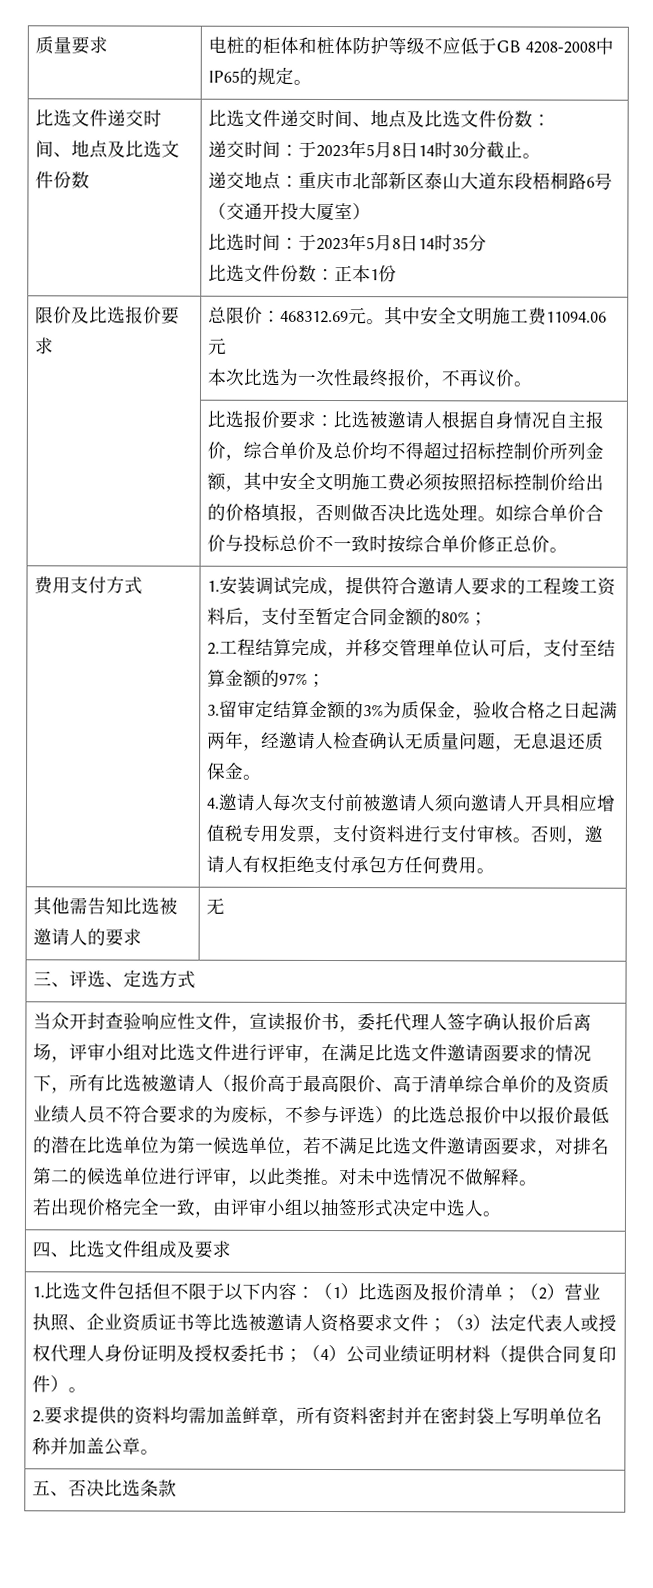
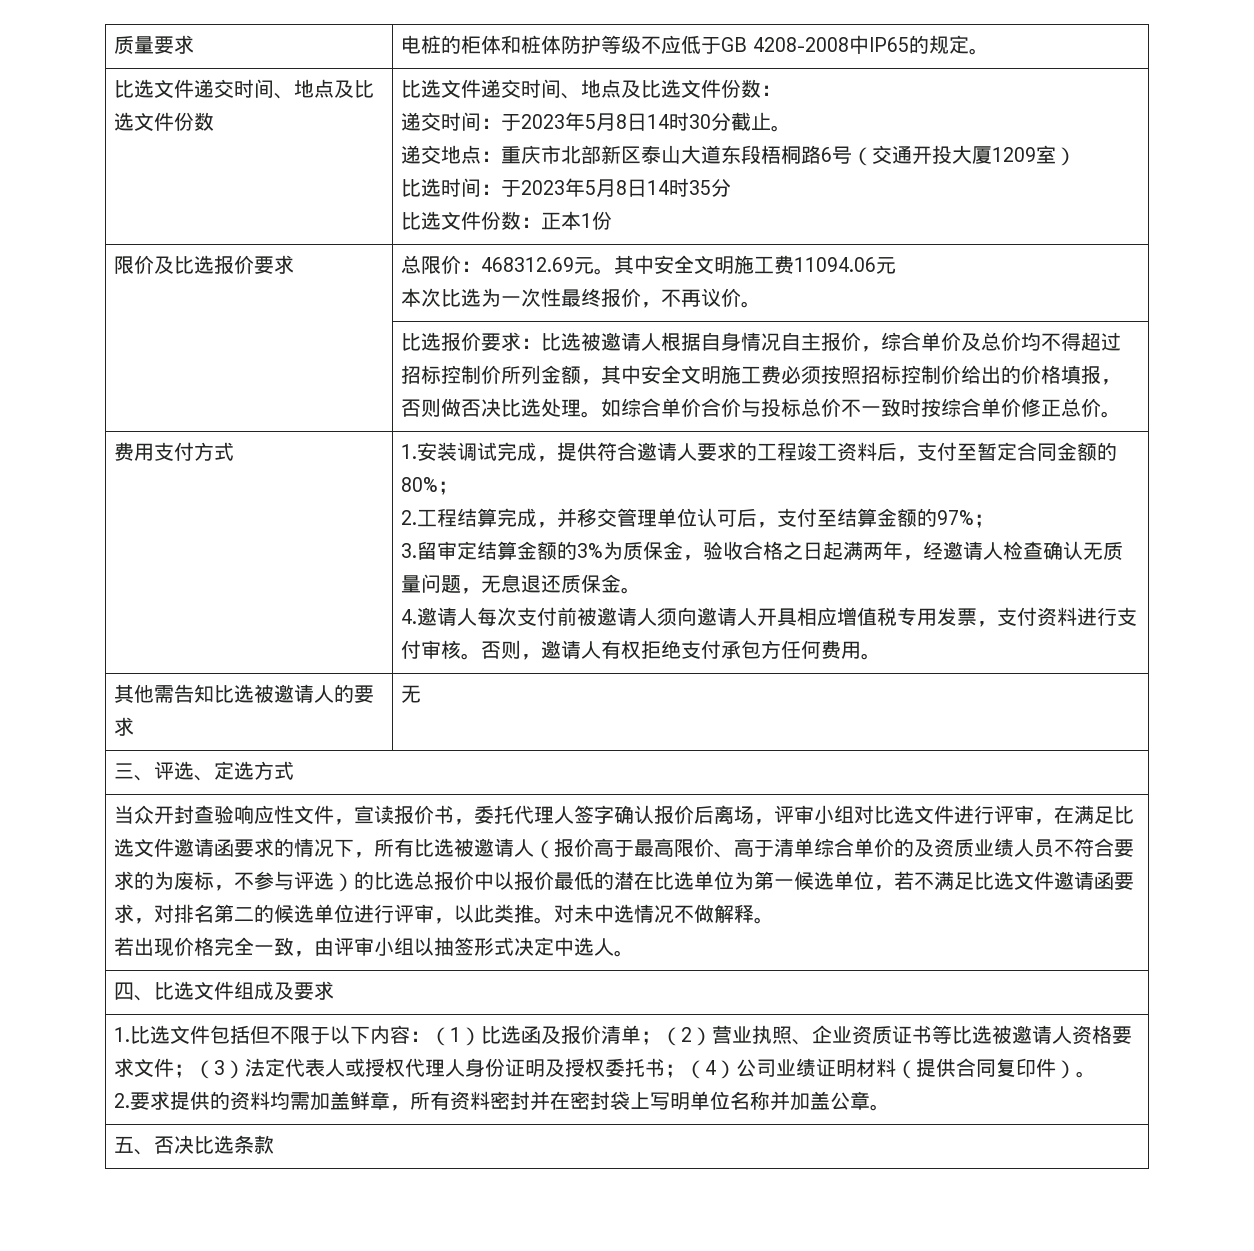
- 递交地点：重庆市北部新区泰山大道东段梧桐路6号（交通开投大厦室）
+ 递交地点：重庆市北部新区泰山大道东段梧桐路6号（交通开投大厦1209室）

